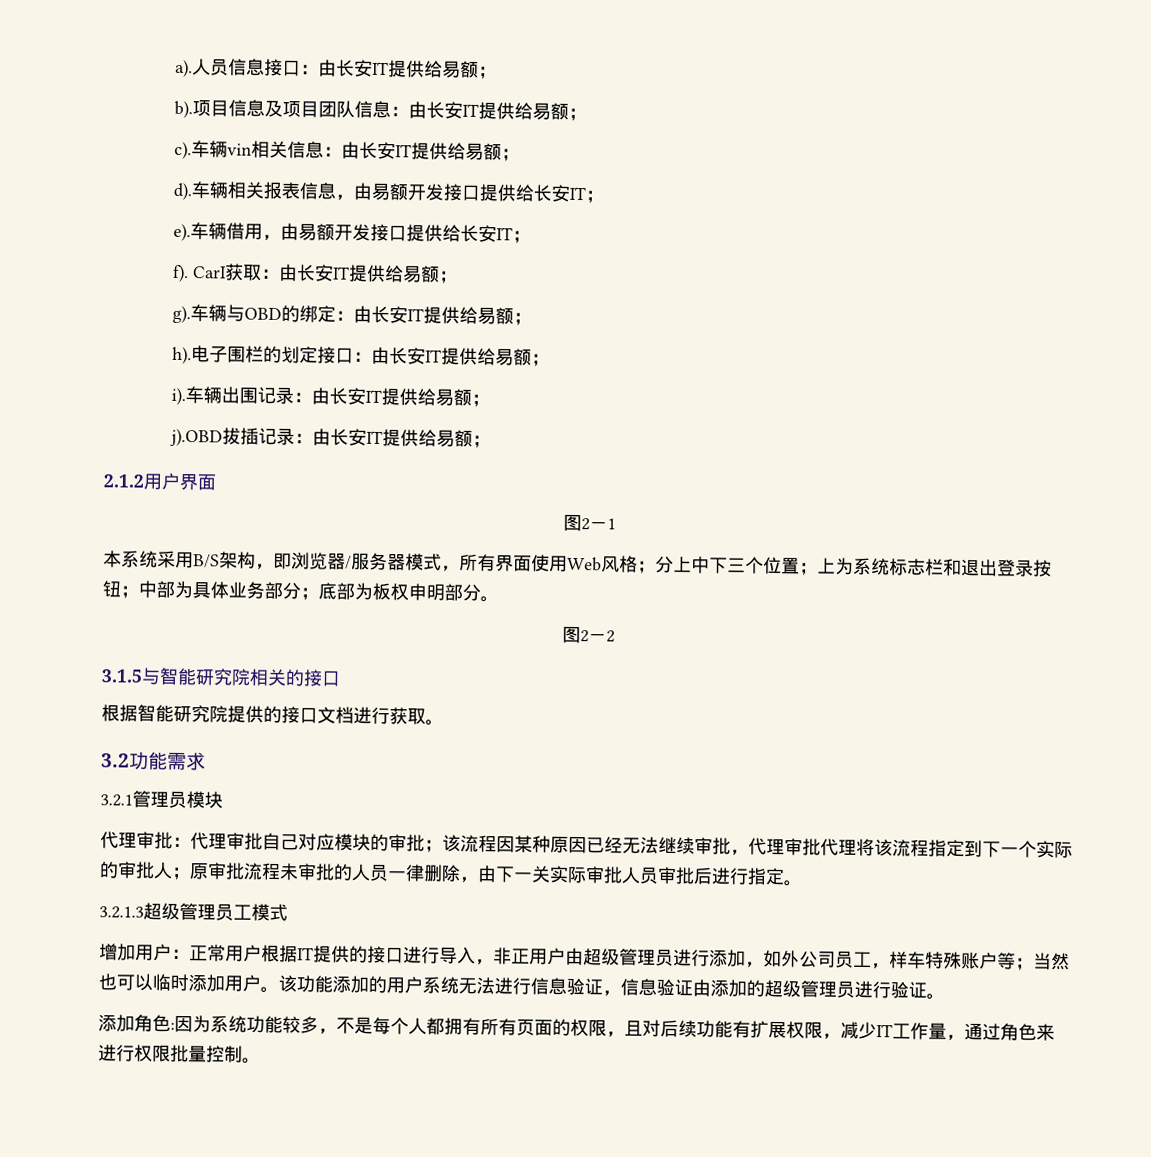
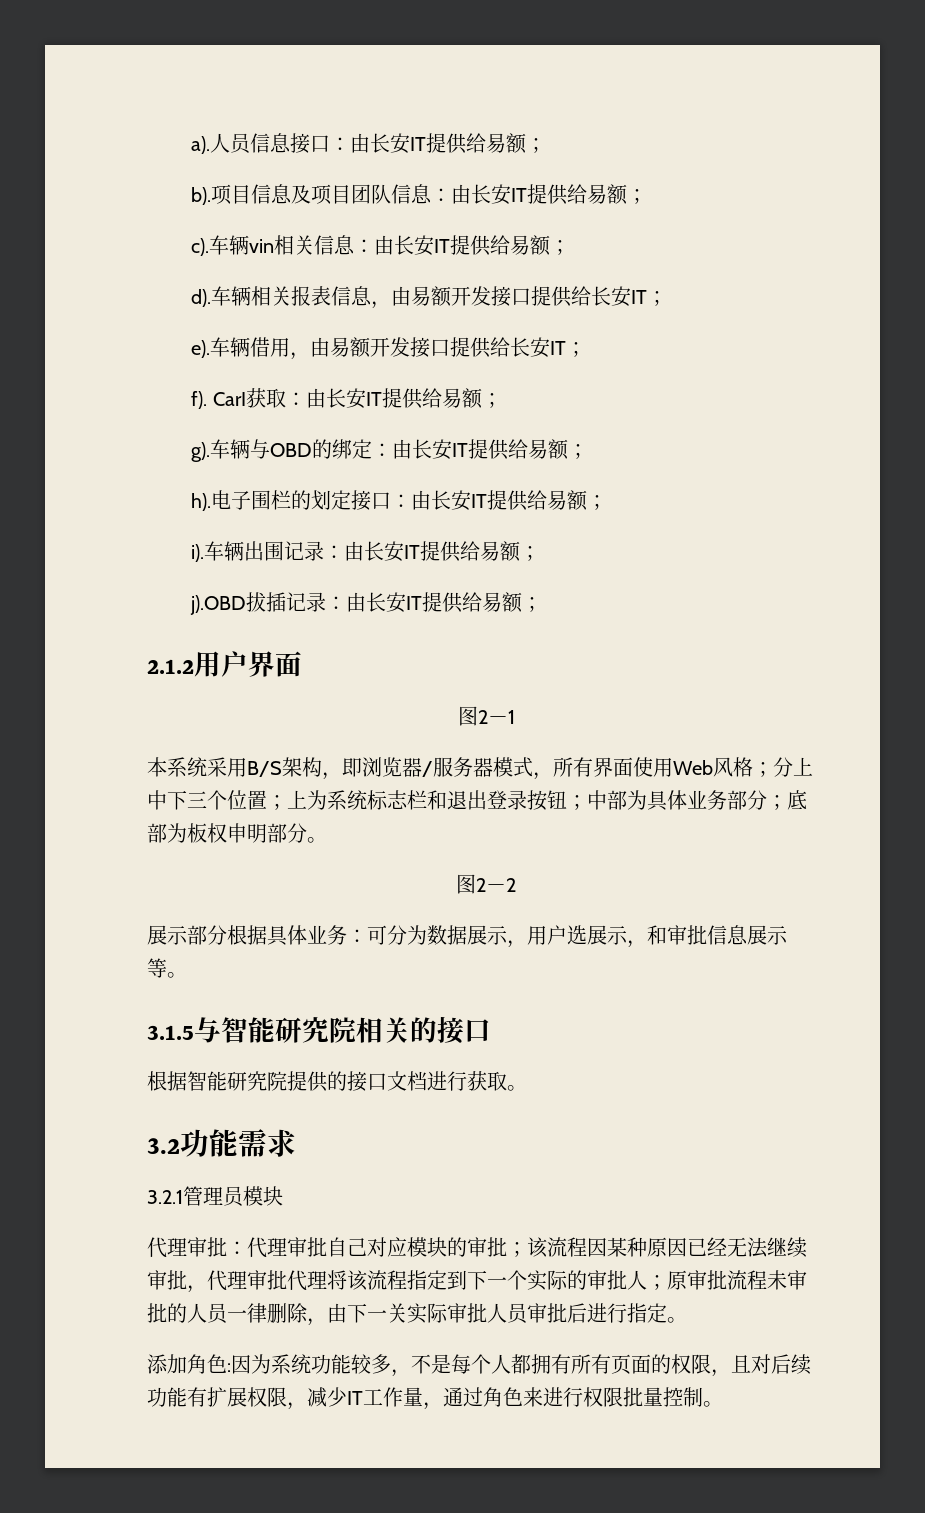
+ 展示部分根据具体业务：可分为数据展示，用户选展示，和审批信息展示等。
- 3.2.1.3超级管理员工模式
- 增加用户：正常用户根据IT提供的接口进行导入，非正用户由超级管理员进行添加，如外公司员工，样车特殊账户等；当然也可以临时添加用户。该功能添加的用户系统无法进行信息验证，信息验证由添加的超级管理员进行验证。

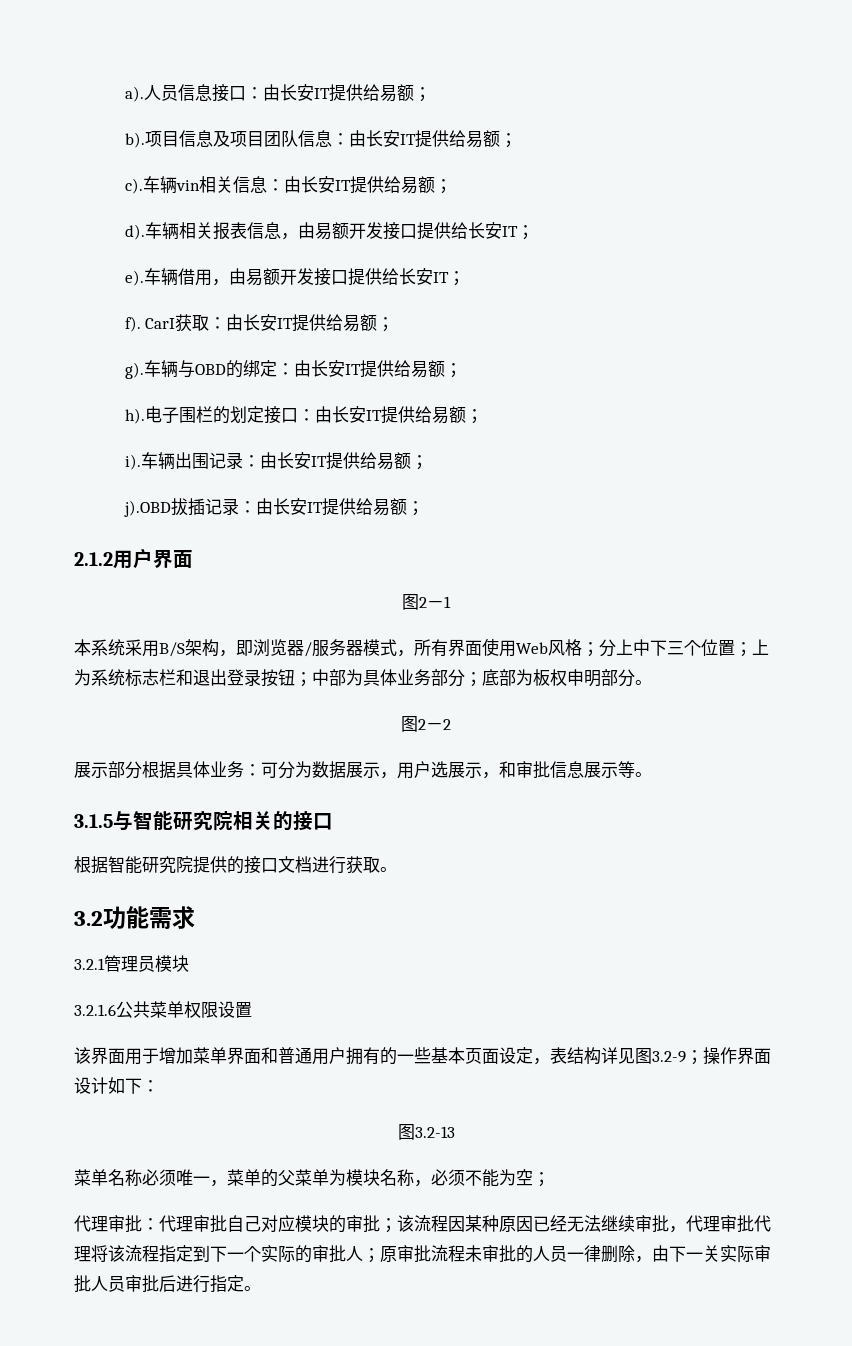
+ 3.2.1.6公共菜单权限设置
+ 该界面用于增加菜单界面和普通用户拥有的一些基本页面设定，表结构详见图3.2-9；操作界面设计如下：
+ 图3.2-13
+ 菜单名称必须唯一，菜单的父菜单为模块名称，必须不能为空；
- 添加角色:因为系统功能较多，不是每个人都拥有所有页面的权限，且对后续功能有扩展权限，减少IT工作量，通过角色来进行权限批量控制。

